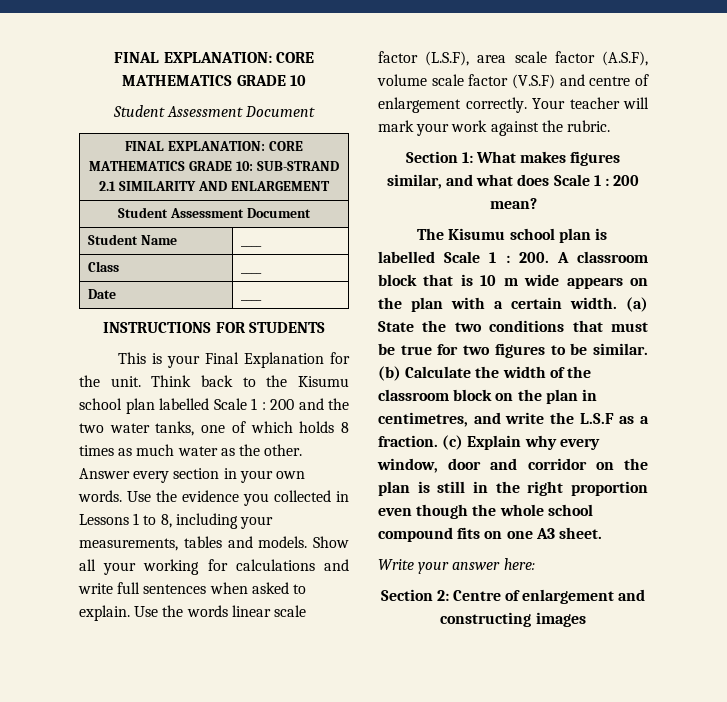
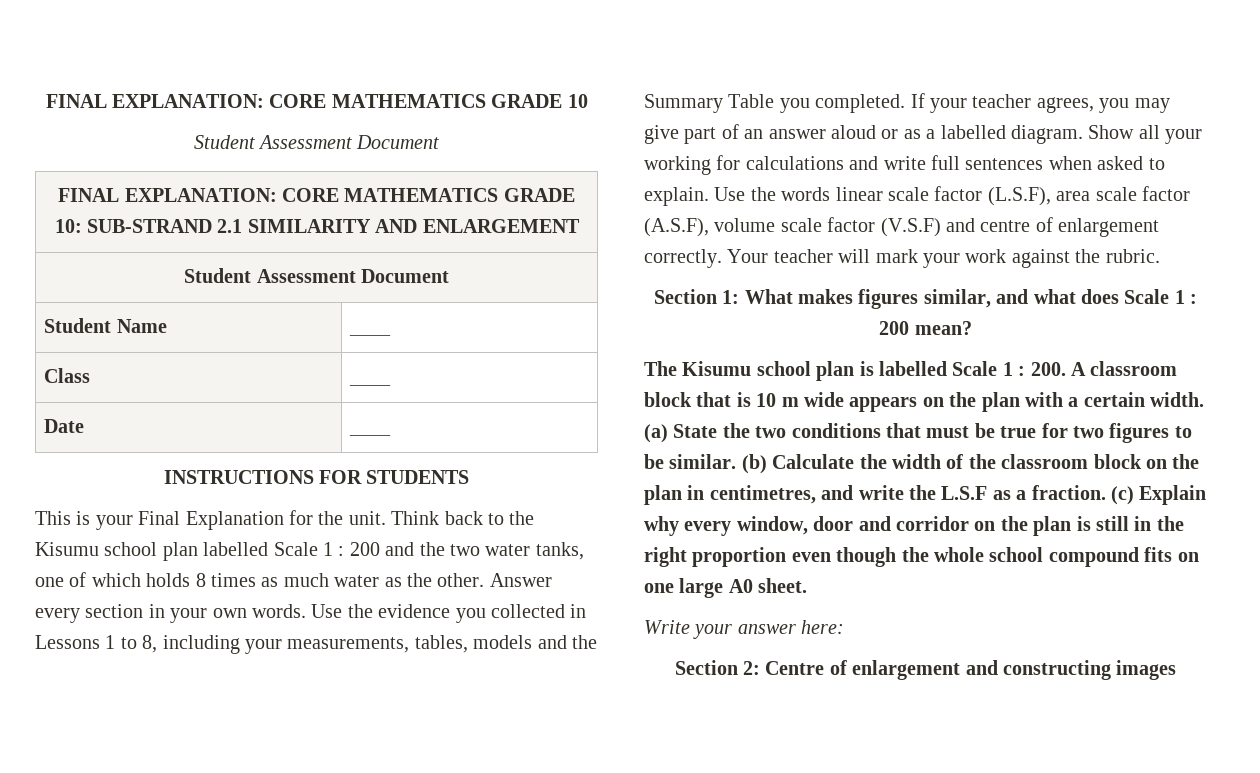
- Use the evidence you collected in Lessons 1 to 8, including your measurements, tables and models.
+ Use the evidence you collected in Lessons 1 to 8, including your measurements, tables, models and the Summary Table you completed. If your teacher agrees, you may give part of an answer aloud or as a labelled diagram.
- (c) Explain why every window, door and corridor on the plan is still in the right proportion even though the whole school compound fits on one A3 sheet.
+ (c) Explain why every window, door and corridor on the plan is still in the right proportion even though the whole school compound fits on one large A0 sheet.

